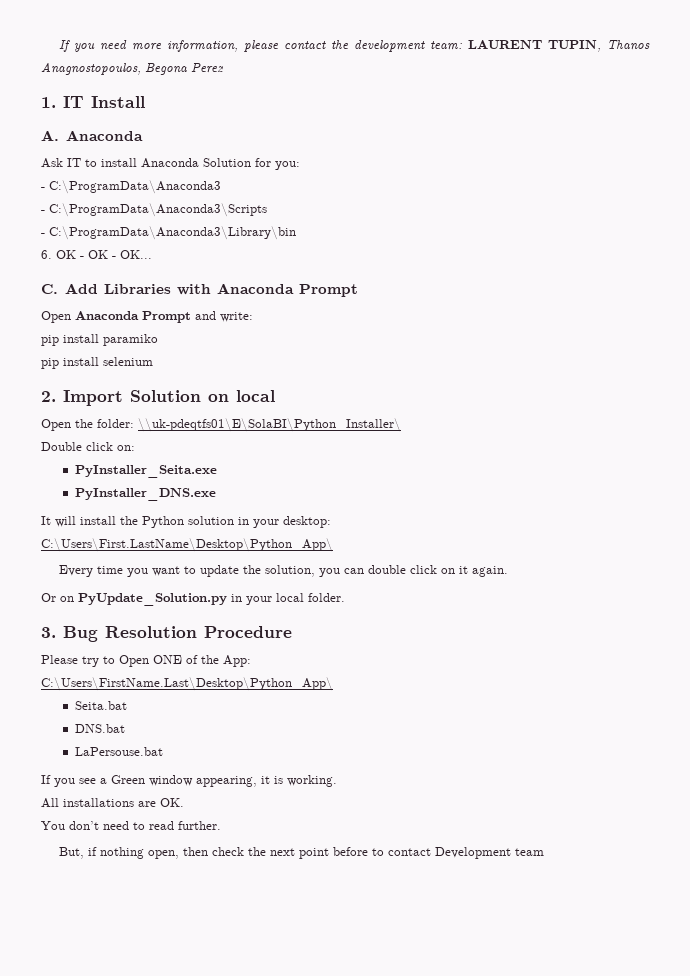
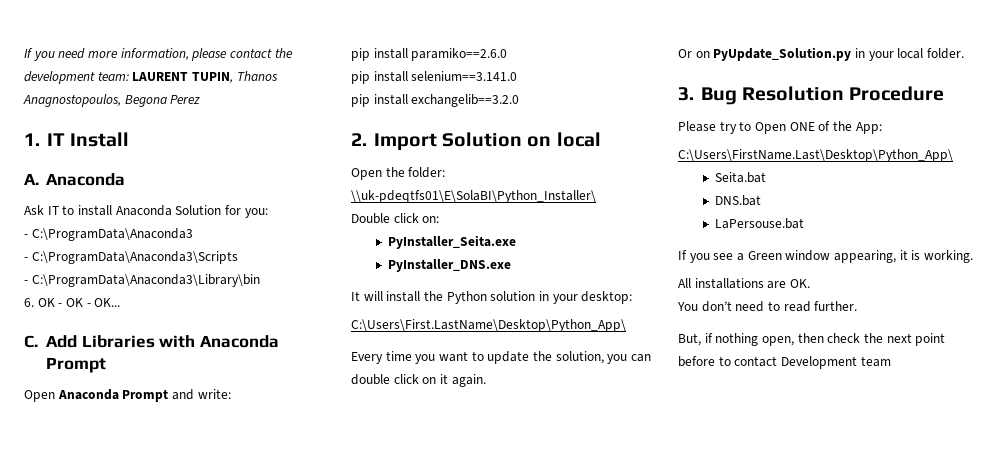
- pip install paramiko
- pip install selenium
+ pip install paramiko==2.6.0
+ pip install selenium==3.141.0
+ pip install exchangelib==3.2.0

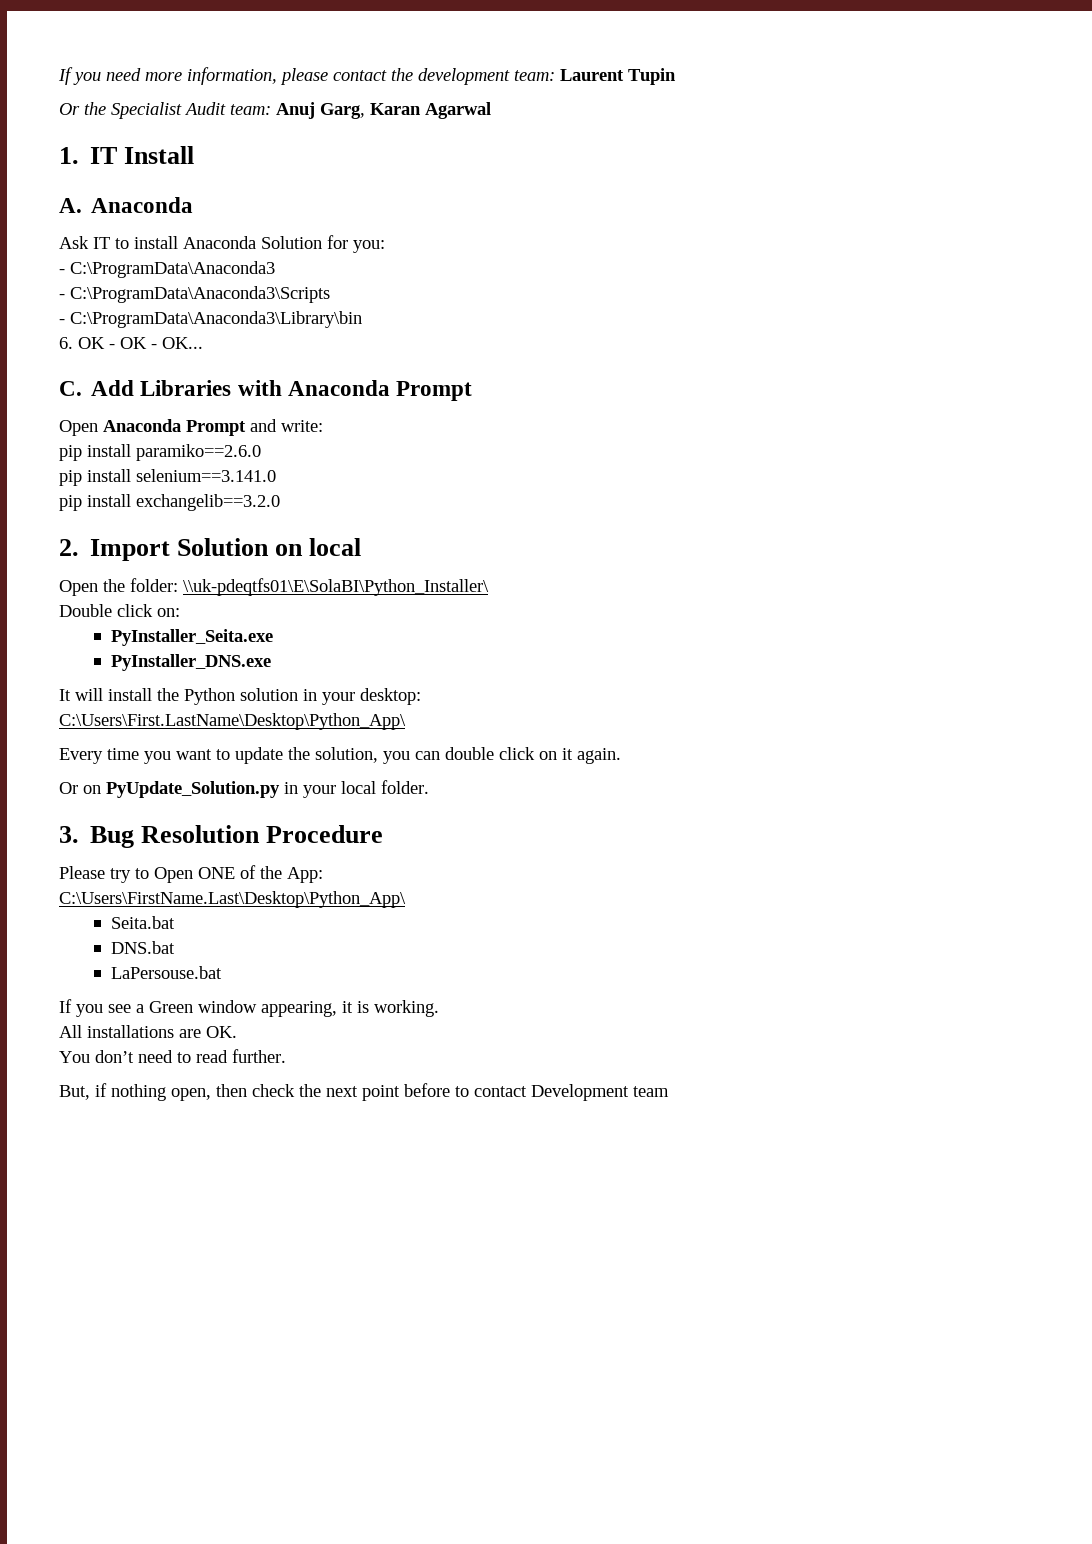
- If you need more information, please contact the development team: LAURENT TUPIN, Thanos Anagnostopoulos, Begona Perez
+ If you need more information, please contact the development team: Laurent Tupin
+ Or the Specialist Audit team: Anuj Garg, Karan Agarwal

